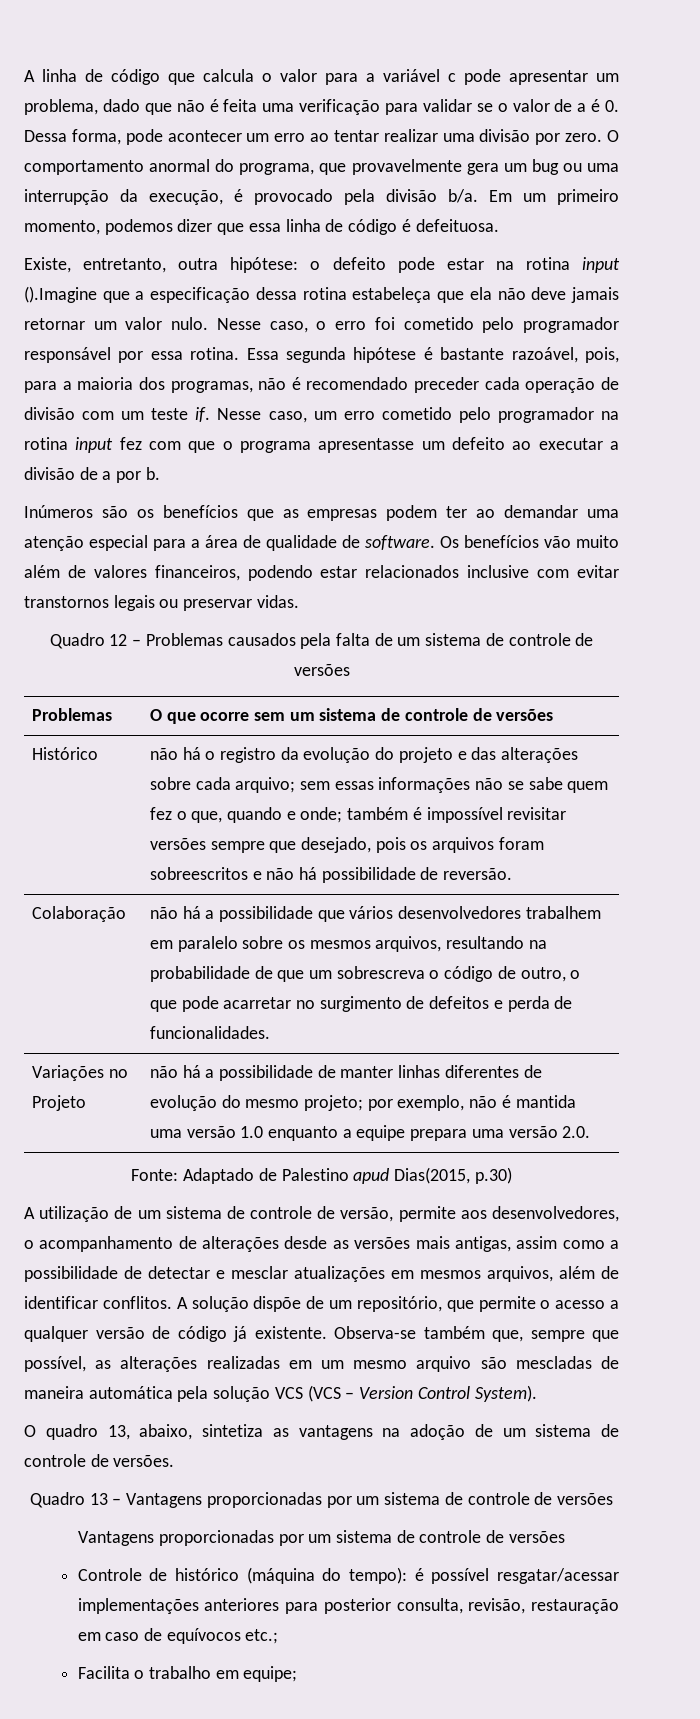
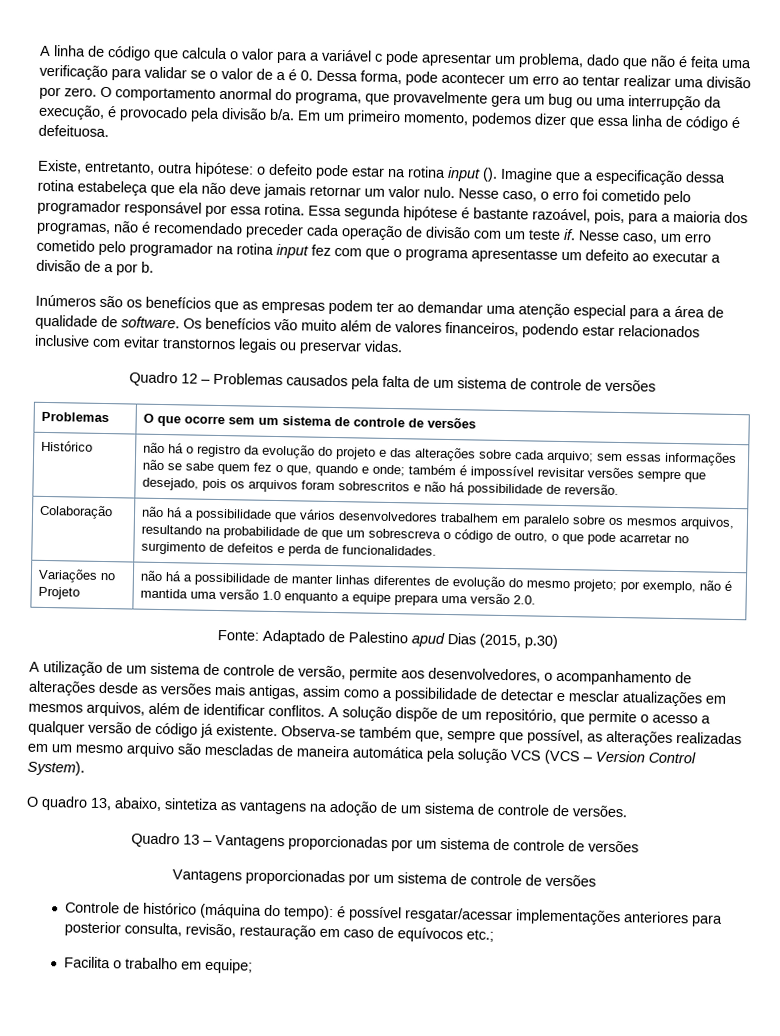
- Existe, entretanto, outra hipótese: o defeito pode estar na rotina input ().Imagine que a especificação dessa rotina estabeleça que ela não deve jamais retornar um valor nulo.
+ Existe, entretanto, outra hipótese: o defeito pode estar na rotina input (). Imagine que a especificação dessa rotina estabeleça que ela não deve jamais retornar um valor nulo.
- não há o registro da evolução do projeto e das alterações sobre cada arquivo; sem essas informações não se sabe quem fez o que, quando e onde; também é impossível revisitar versões sempre que desejado, pois os arquivos foram sobreescritos e não há possibilidade de reversão.
+ não há o registro da evolução do projeto e das alterações sobre cada arquivo; sem essas informações não se sabe quem fez o que, quando e onde; também é impossível revisitar versões sempre que desejado, pois os arquivos foram sobrescritos e não há possibilidade de reversão.
- Fonte: Adaptado de Palestino apud Dias(2015, p.30)
+ Fonte: Adaptado de Palestino apud Dias (2015, p.30)

